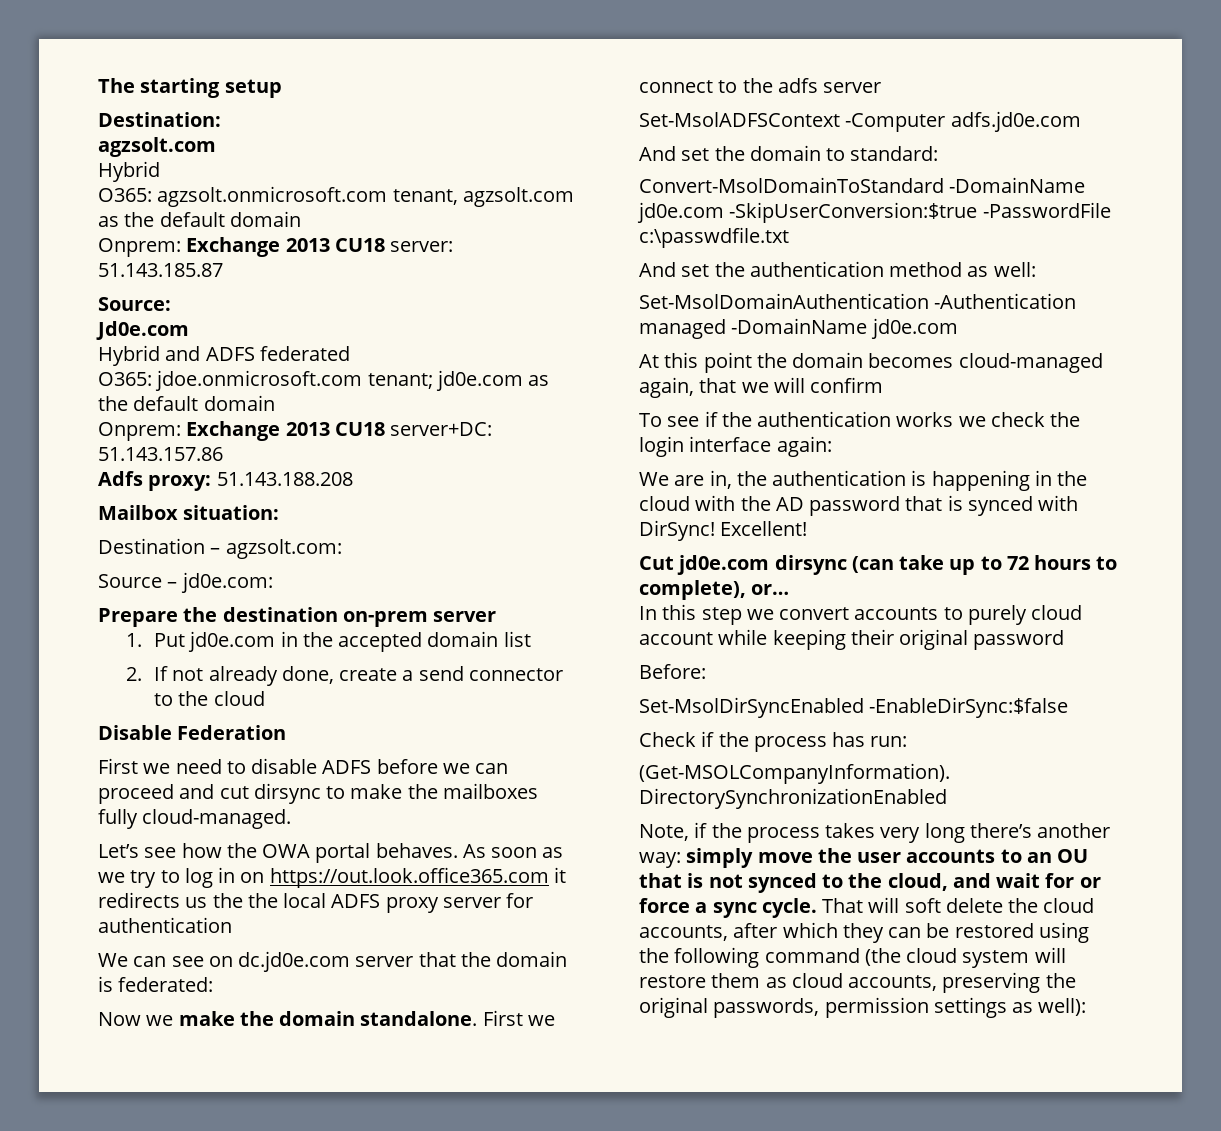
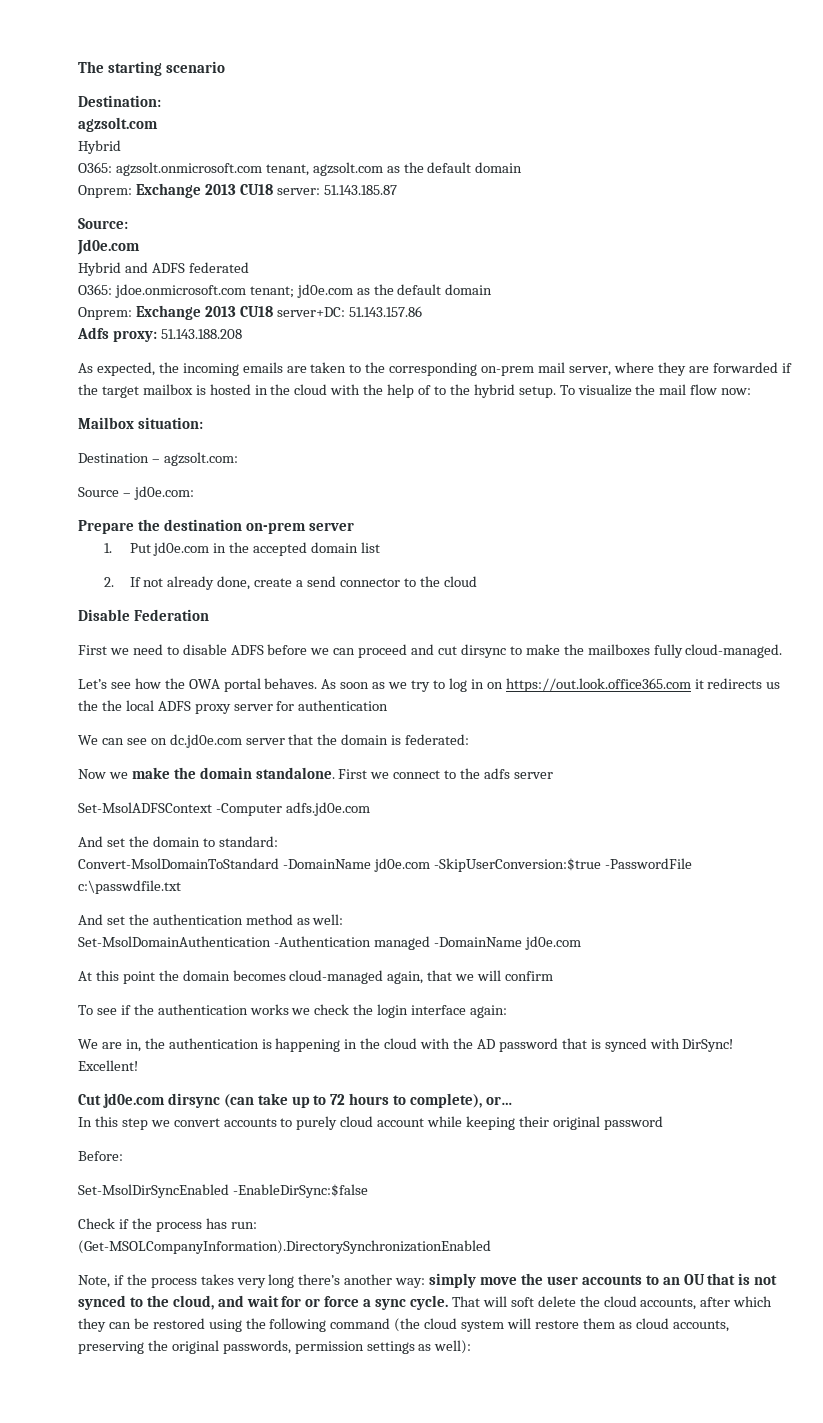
- The starting setup
+ The starting scenario
+ As expected, the incoming emails are taken to the corresponding on-prem mail server, where they are forwarded if the target mailbox is hosted in the cloud with the help of to the hybrid setup. To visualize the mail flow now:

